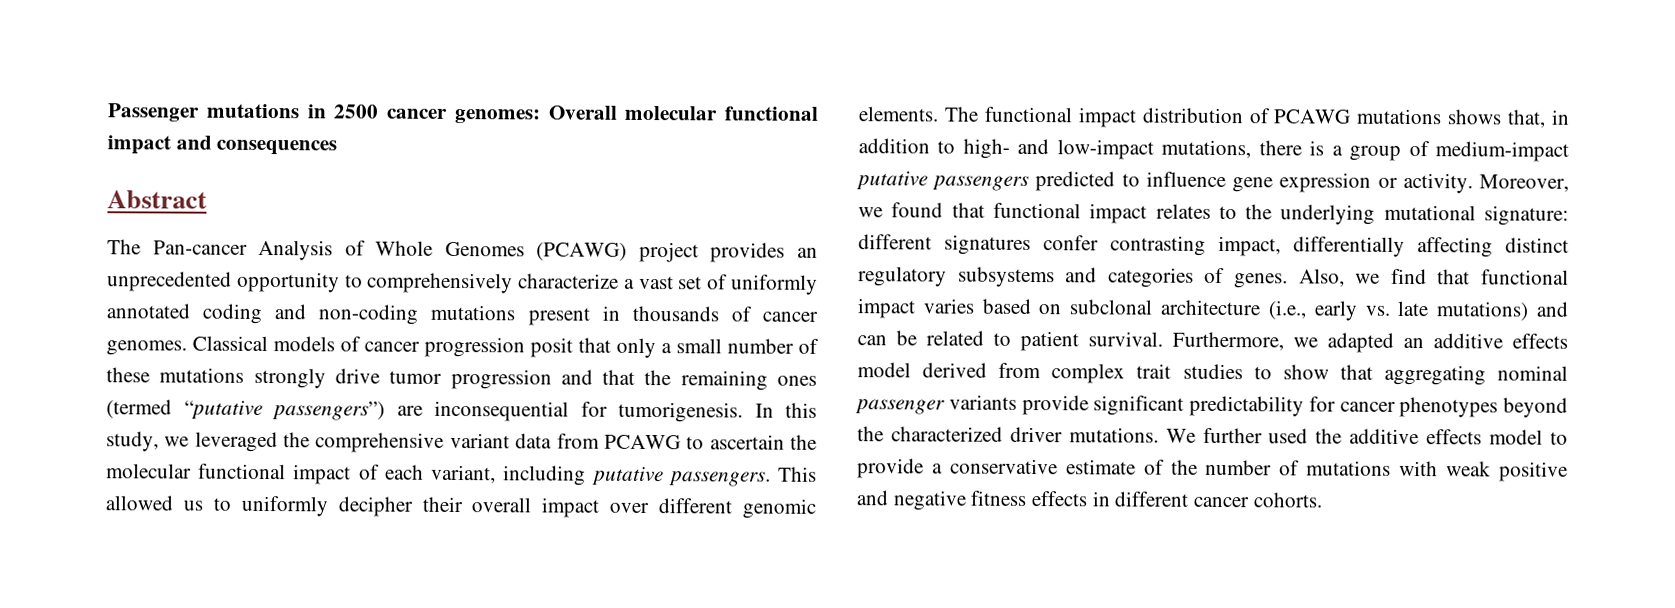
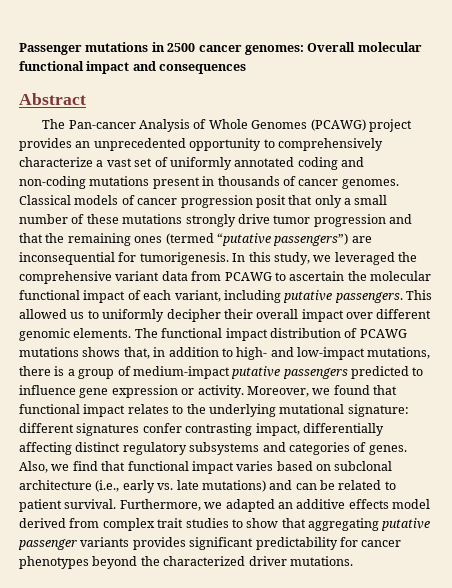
- Furthermore, we adapted an additive effects model derived from complex trait studies to show that aggregating nominal passenger variants provide significant predictability for cancer phenotypes beyond the characterized driver mutations. We further used the additive effects model to provide a conservative estimate of the number of mutations with weak positive and negative fitness effects in different cancer cohorts.
+ Furthermore, we adapted an additive effects model derived from complex trait studies to show that aggregating putative passenger variants provides significant predictability for cancer phenotypes beyond the characterized driver mutations.

